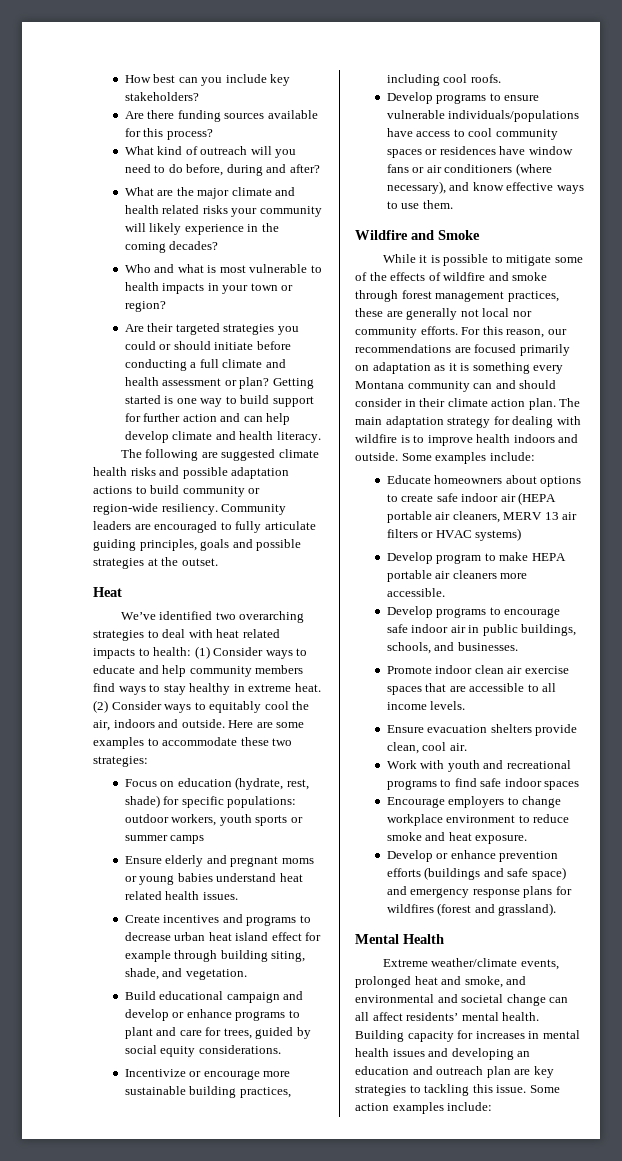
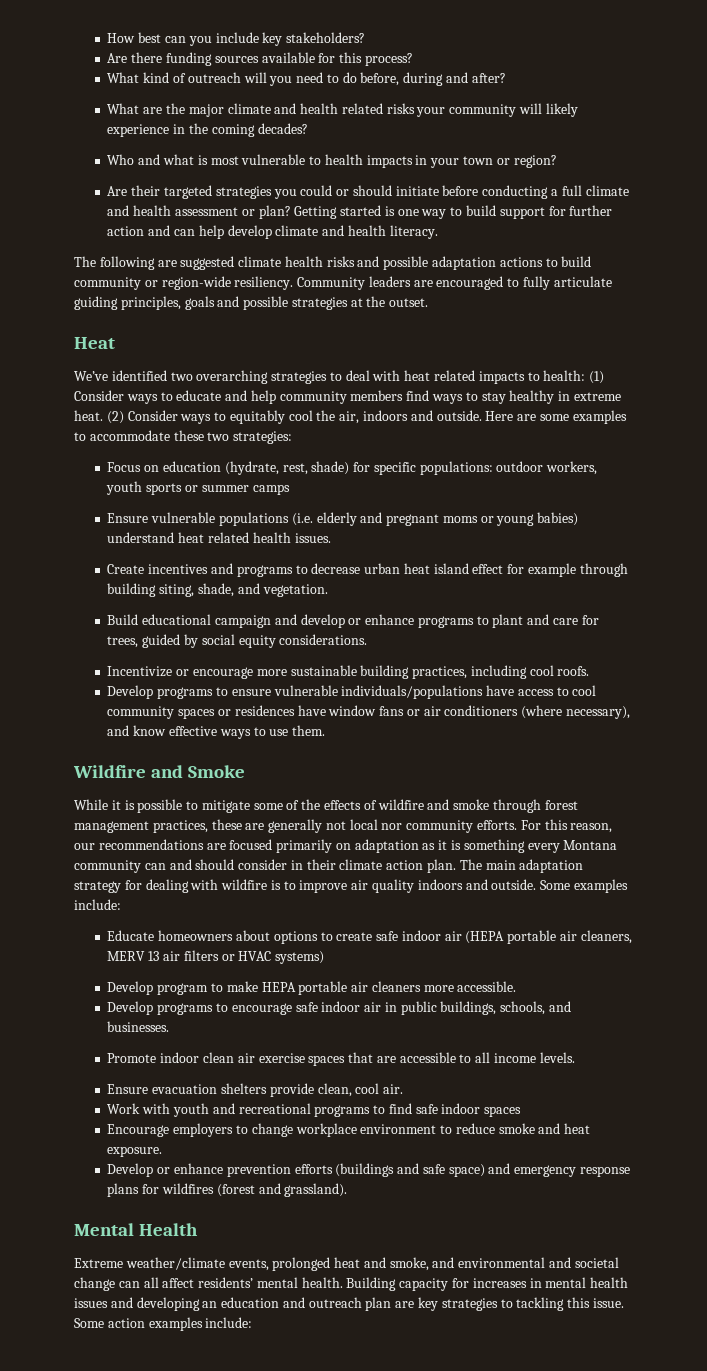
- Ensure elderly and pregnant moms or young babies understand heat related health issues.
+ Ensure vulnerable populations (i.e. elderly and pregnant moms or young babies) understand heat related health issues.
- The main adaptation strategy for dealing with wildfire is to improve health indoors and outside.
+ The main adaptation strategy for dealing with wildfire is to improve air quality indoors and outside.

